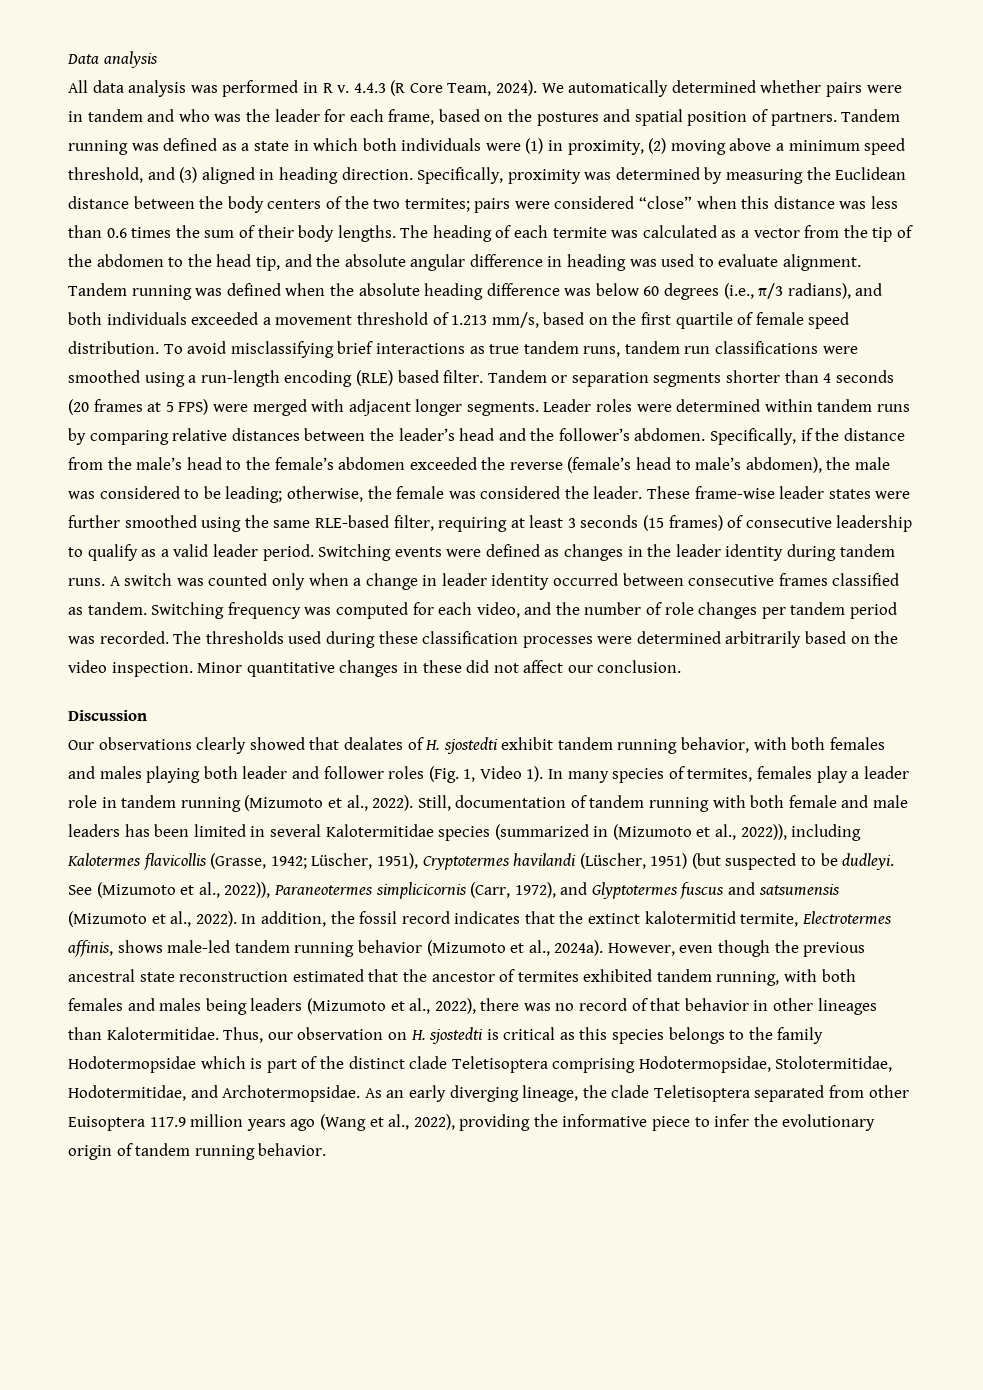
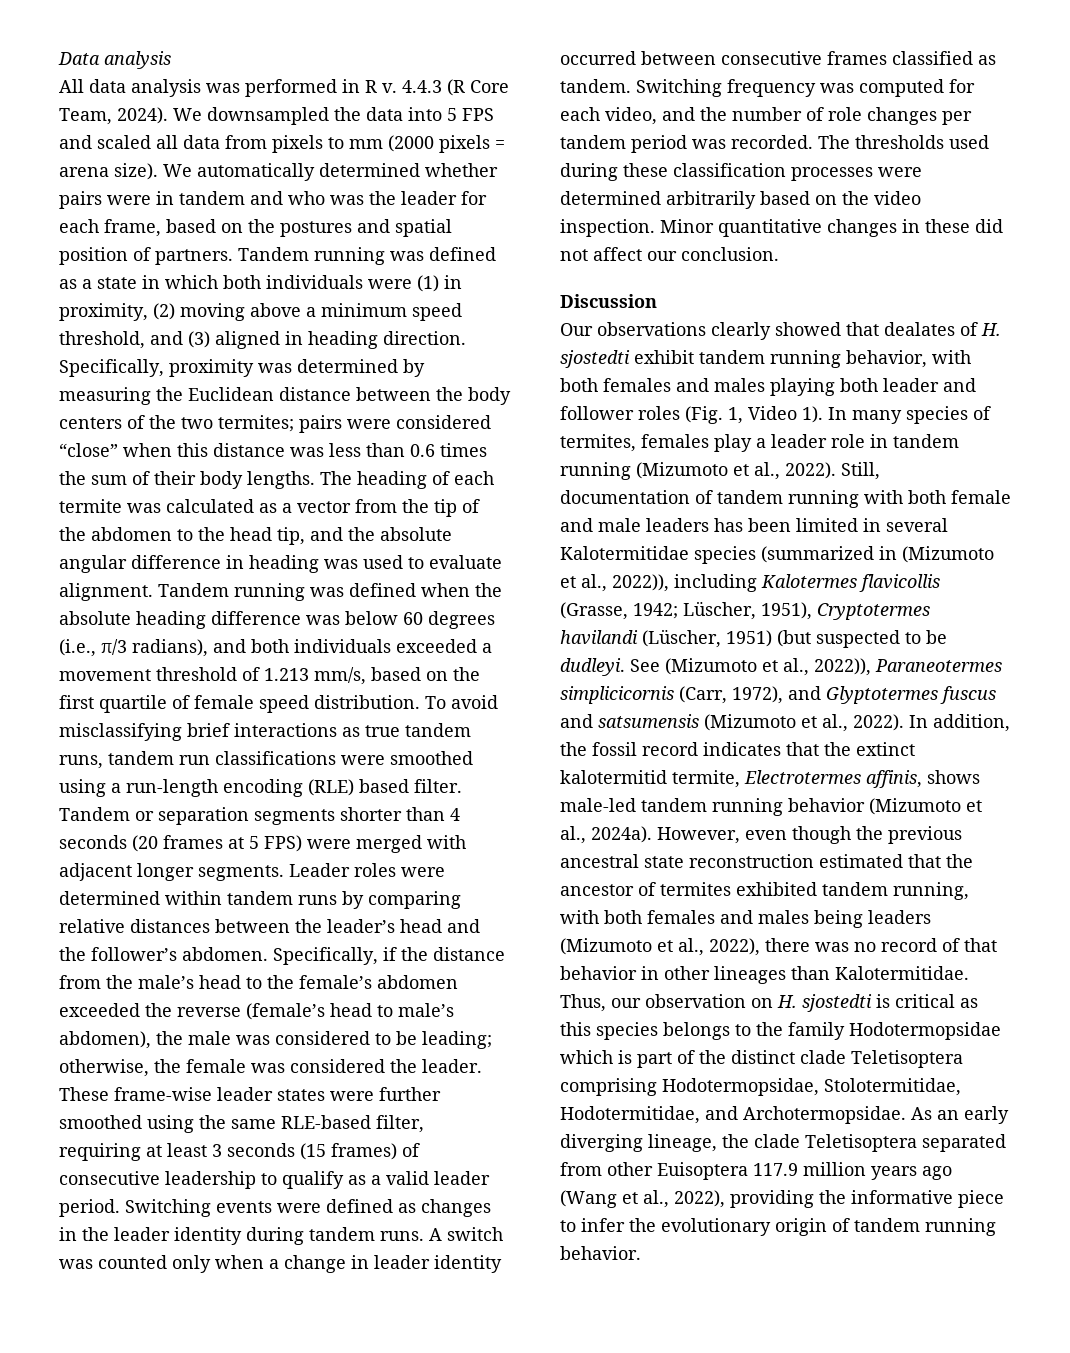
- We automatically determined whether pairs were in tandem and who was the leader for each frame, based on the postures and spatial position of partners.
+ We downsampled the data into 5 FPS and scaled all data from pixels to mm (2000 pixels = arena size). We automatically determined whether pairs were in tandem and who was the leader for each frame, based on the postures and spatial position of partners.

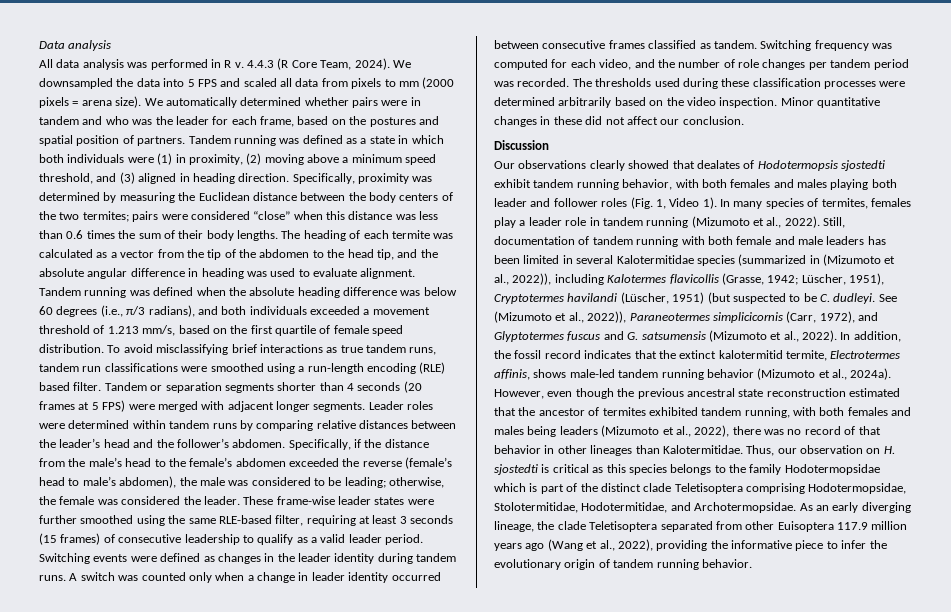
- Our observations clearly showed that dealates of H. sjostedti exhibit tandem running behavior, with both females and males playing both leader and follower roles (Fig. 1, Video 1).
+ Our observations clearly showed that dealates of Hodotermopsis sjostedti exhibit tandem running behavior, with both females and males playing both leader and follower roles (Fig. 1, Video 1).
- Still, documentation of tandem running with both female and male leaders has been limited in several Kalotermitidae species (summarized in (Mizumoto et al., 2022)), including Kalotermes flavicollis (Grasse, 1942; Lüscher, 1951), Cryptotermes havilandi (Lüscher, 1951) (but suspected to be dudleyi.
+ Still, documentation of tandem running with both female and male leaders has been limited in several Kalotermitidae species (summarized in (Mizumoto et al., 2022)), including Kalotermes flavicollis (Grasse, 1942; Lüscher, 1951), Cryptotermes havilandi (Lüscher, 1951) (but suspected to be C. dudleyi.
- See (Mizumoto et al., 2022)), Paraneotermes simplicicornis (Carr, 1972), and Glyptotermes fuscus and satsumensis (Mizumoto et al., 2022).
+ See (Mizumoto et al., 2022)), Paraneotermes simplicicornis (Carr, 1972), and Glyptotermes fuscus and G. satsumensis (Mizumoto et al., 2022).

